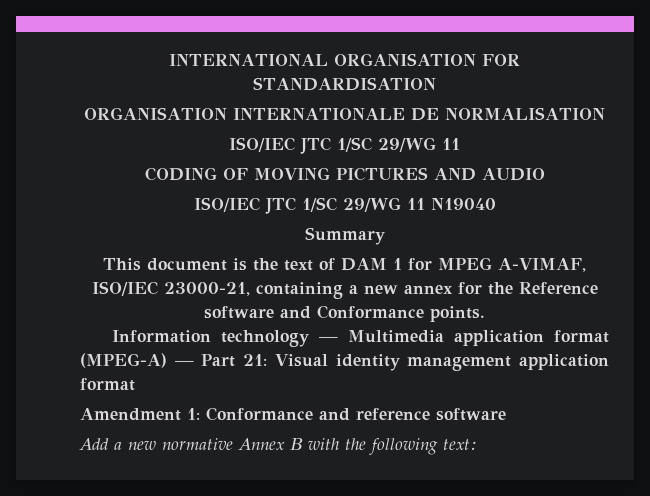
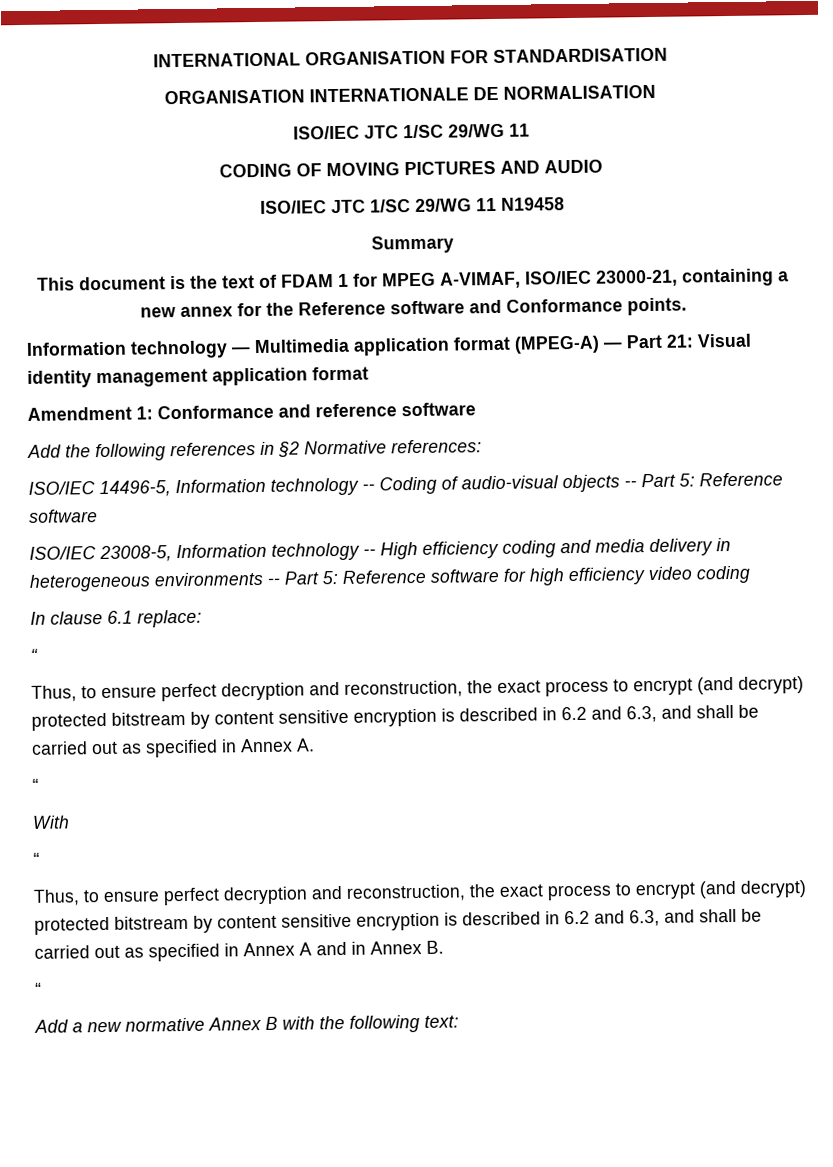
- ISO/IEC JTC 1/SC 29/WG 11 N19040
+ ISO/IEC JTC 1/SC 29/WG 11 N19458
- This document is the text of DAM 1 for MPEG A-VIMAF, ISO/IEC 23000-21, containing a new annex for the Reference software and Conformance points.
+ This document is the text of FDAM 1 for MPEG A-VIMAF, ISO/IEC 23000-21, containing a new annex for the Reference software and Conformance points.
+ Add the following references in §2 Normative references:
+ ISO/IEC 14496-5, Information technology -- Coding of audio-visual objects -- Part 5: Reference software
+ ISO/IEC 23008-5, Information technology -- High efficiency coding and media delivery in heterogeneous environments -- Part 5: Reference software for high efficiency video coding
+ In clause 6.1 replace:
+ “
+ Thus, to ensure perfect decryption and reconstruction, the exact process to encrypt (and decrypt) protected bitstream by content sensitive encryption is described in 6.2 and 6.3, and shall be carried out as specified in Annex A.
+ “
+ With
+ “
+ Thus, to ensure perfect decryption and reconstruction, the exact process to encrypt (and decrypt) protected bitstream by content sensitive encryption is described in 6.2 and 6.3, and shall be carried out as specified in Annex A and in Annex B.
+ “

